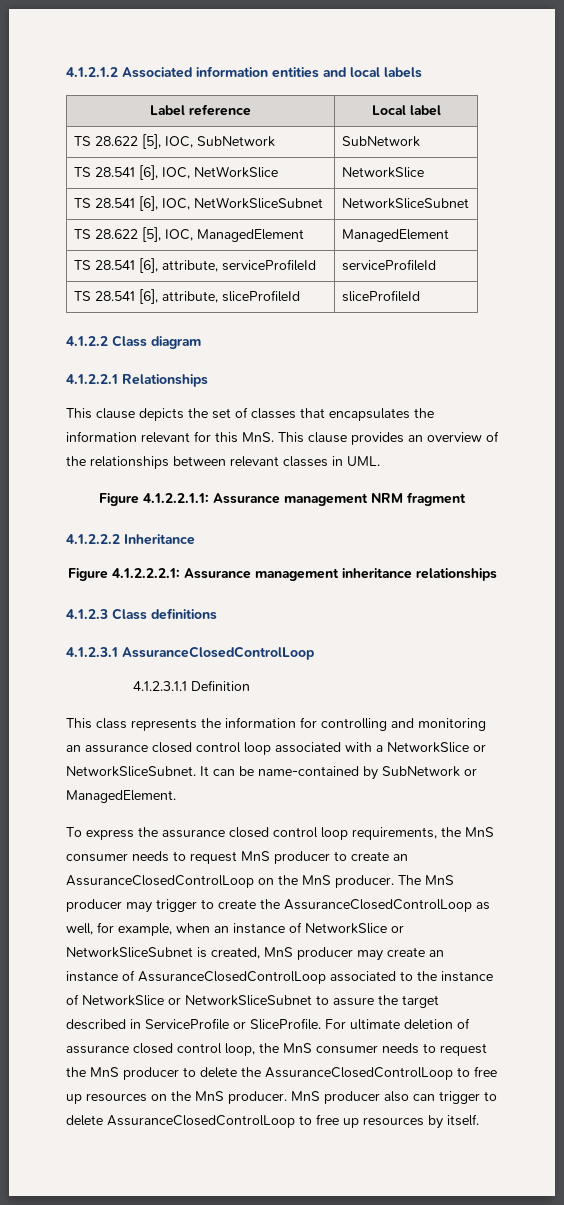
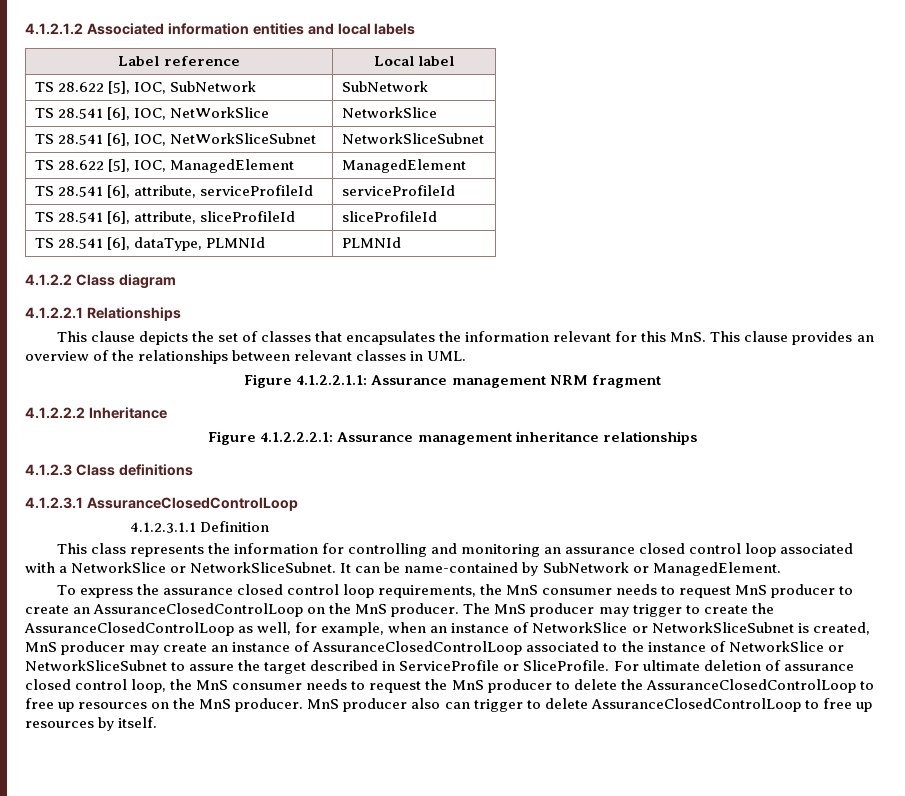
+ TS 28.541 [6], dataType, PLMNId | PLMNId

